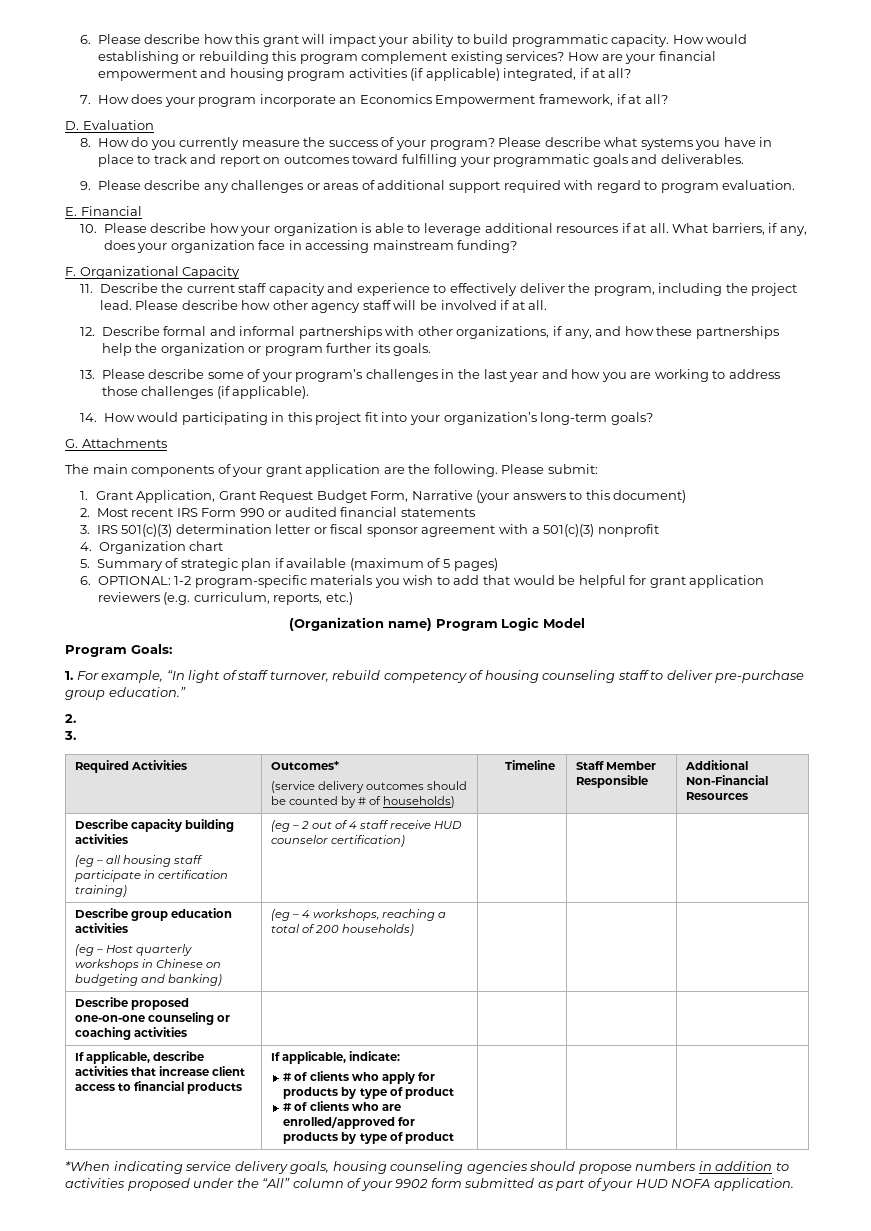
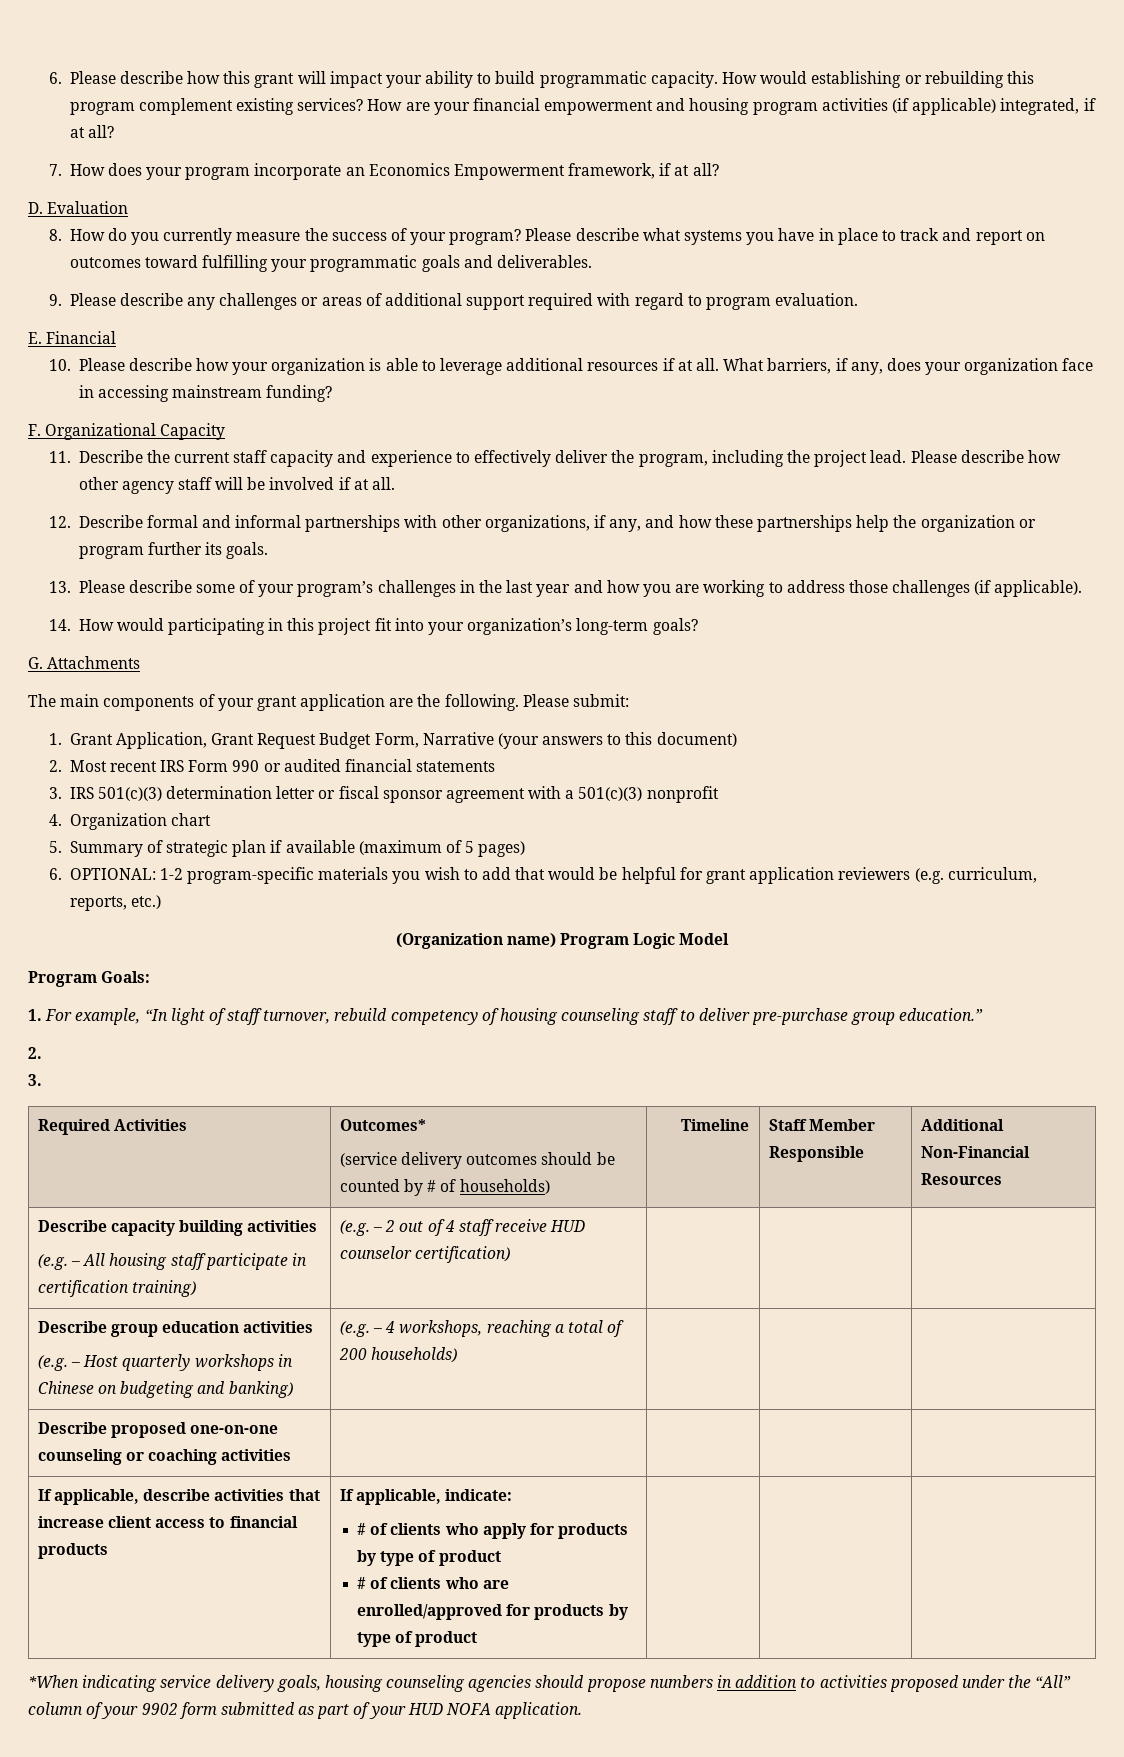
  Describe capacity building activities
- (eg – all housing staff participate in certification training) | (eg – 2 out of 4 staff receive HUD counselor certification) | | |
+ (e.g. – All housing staff participate in certification training) | (e.g. – 2 out of 4 staff receive HUD counselor certification) | | |
  Describe group education activities
- (eg – Host quarterly workshops in Chinese on budgeting and banking) | (eg – 4 workshops, reaching a total of 200 households) | | |
+ (e.g. – Host quarterly workshops in Chinese on budgeting and banking) | (e.g. – 4 workshops, reaching a total of 200 households) | | |

